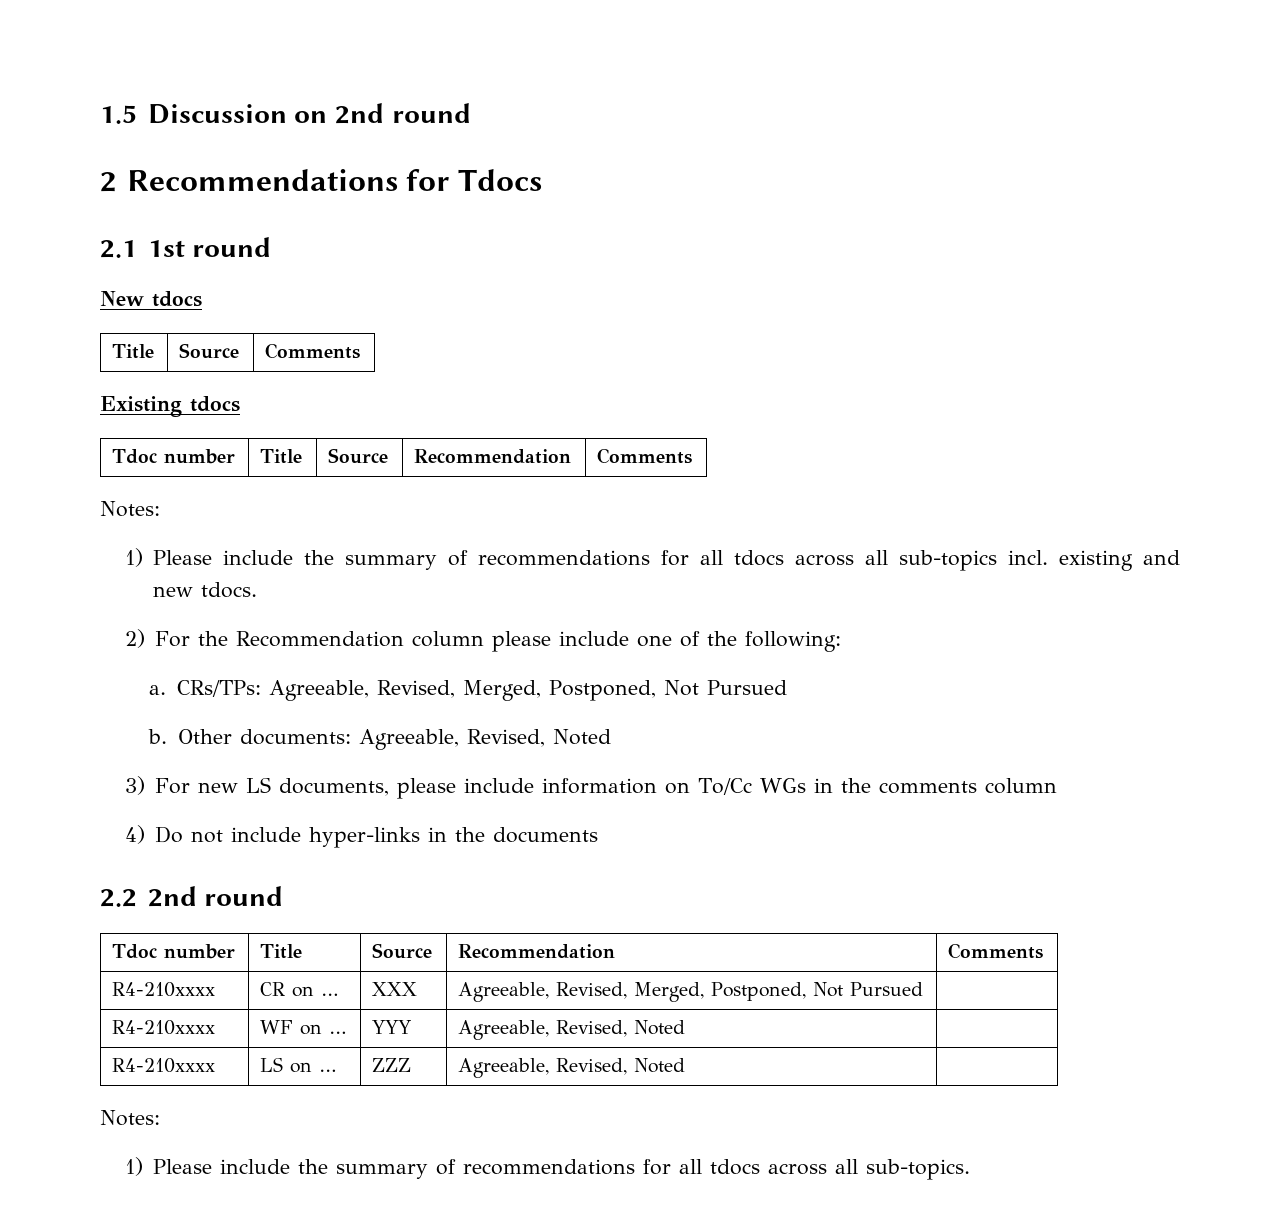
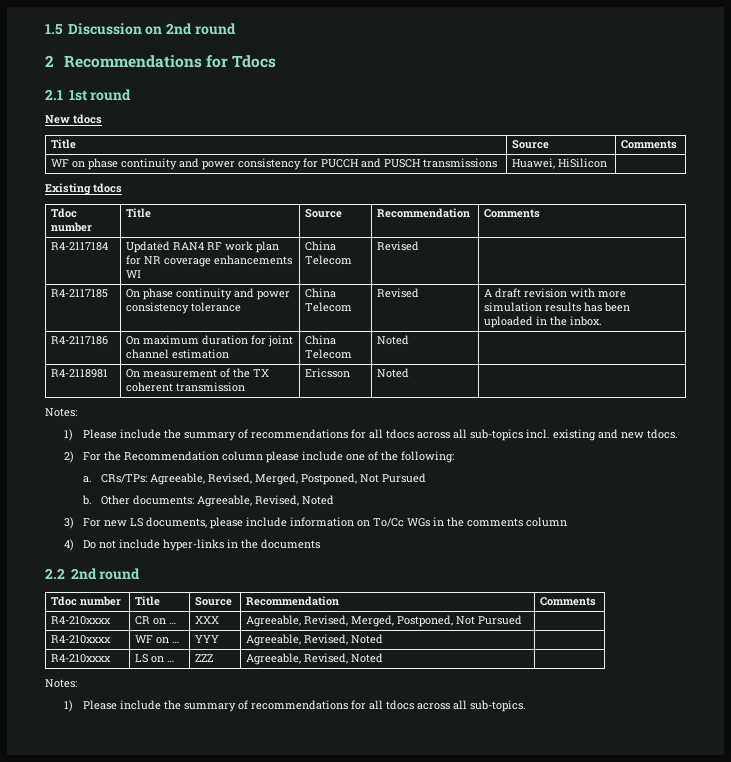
+ WF on phase continuity and power consistency for PUCCH and PUSCH transmissions | Huawei, HiSilicon |
+ R4-2117184 | Updated RAN4 RF work plan for NR coverage enhancements WI | China Telecom | Revised |
+ R4-2117185 | On phase continuity and power consistency tolerance | China Telecom | Revised | A draft revision with more simulation results has been uploaded in the inbox.
+ R4-2117186 | On maximum duration for joint channel estimation | China Telecom | Noted |
+ R4-2118981 | On measurement of the TX coherent transmission | Ericsson | Noted |

